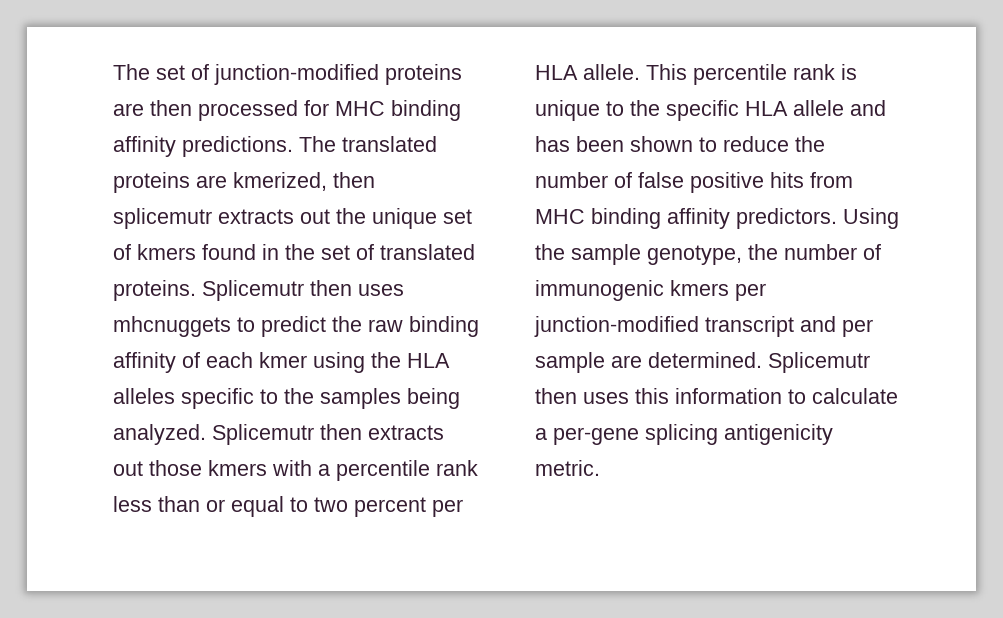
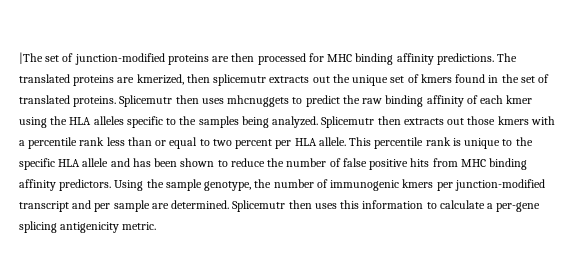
- The set of junction-modified proteins are then processed for MHC binding affinity predictions.
+ |The set of junction-modified proteins are then processed for MHC binding affinity predictions.

